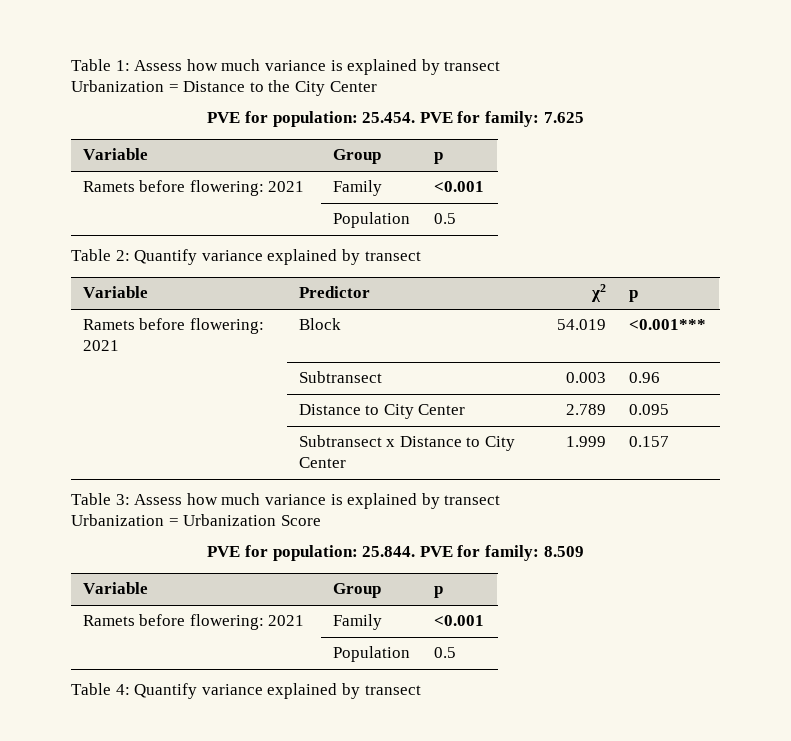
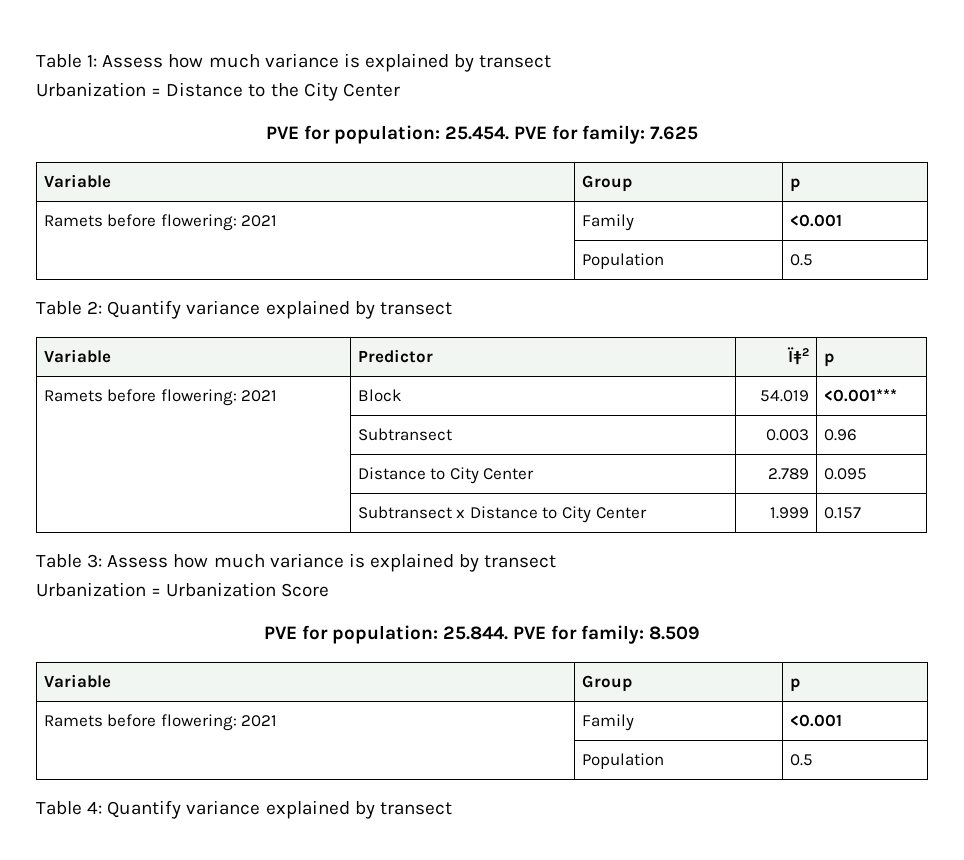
- Variable | Predictor | χ2 | p
+ Variable | Predictor | Ï‡2 | p

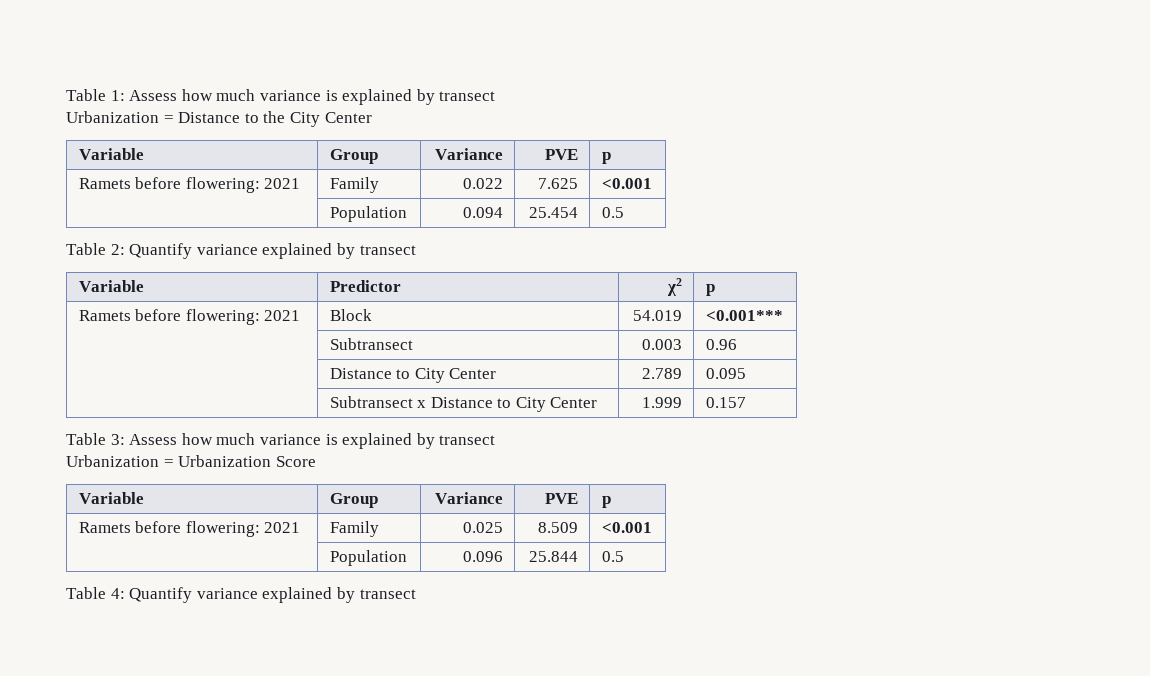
  Urbanization = Distance to the City Center
- PVE for population: 25.454. PVE for family: 7.625
- Variable | Group | p
- Ramets before flowering: 2021 | Family | <0.001
- | Population | 0.5
+ Variable | Group | Variance | PVE | p
+ Ramets before flowering: 2021 | Family | 0.022 | 7.625 | <0.001
+ | Population | 0.094 | 25.454 | 0.5
- Variable | Predictor | Ï‡2 | p
+ Variable | Predictor | χ2 | p
  Urbanization = Urbanization Score
- PVE for population: 25.844. PVE for family: 8.509
- Variable | Group | p
- Ramets before flowering: 2021 | Family | <0.001
- | Population | 0.5
+ Variable | Group | Variance | PVE | p
+ Ramets before flowering: 2021 | Family | 0.025 | 8.509 | <0.001
+ | Population | 0.096 | 25.844 | 0.5

